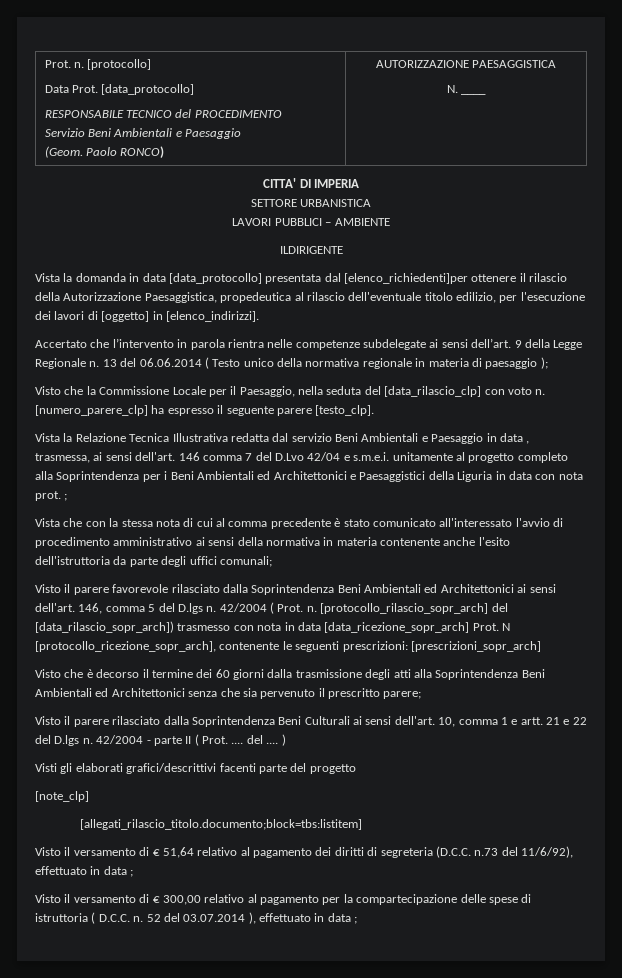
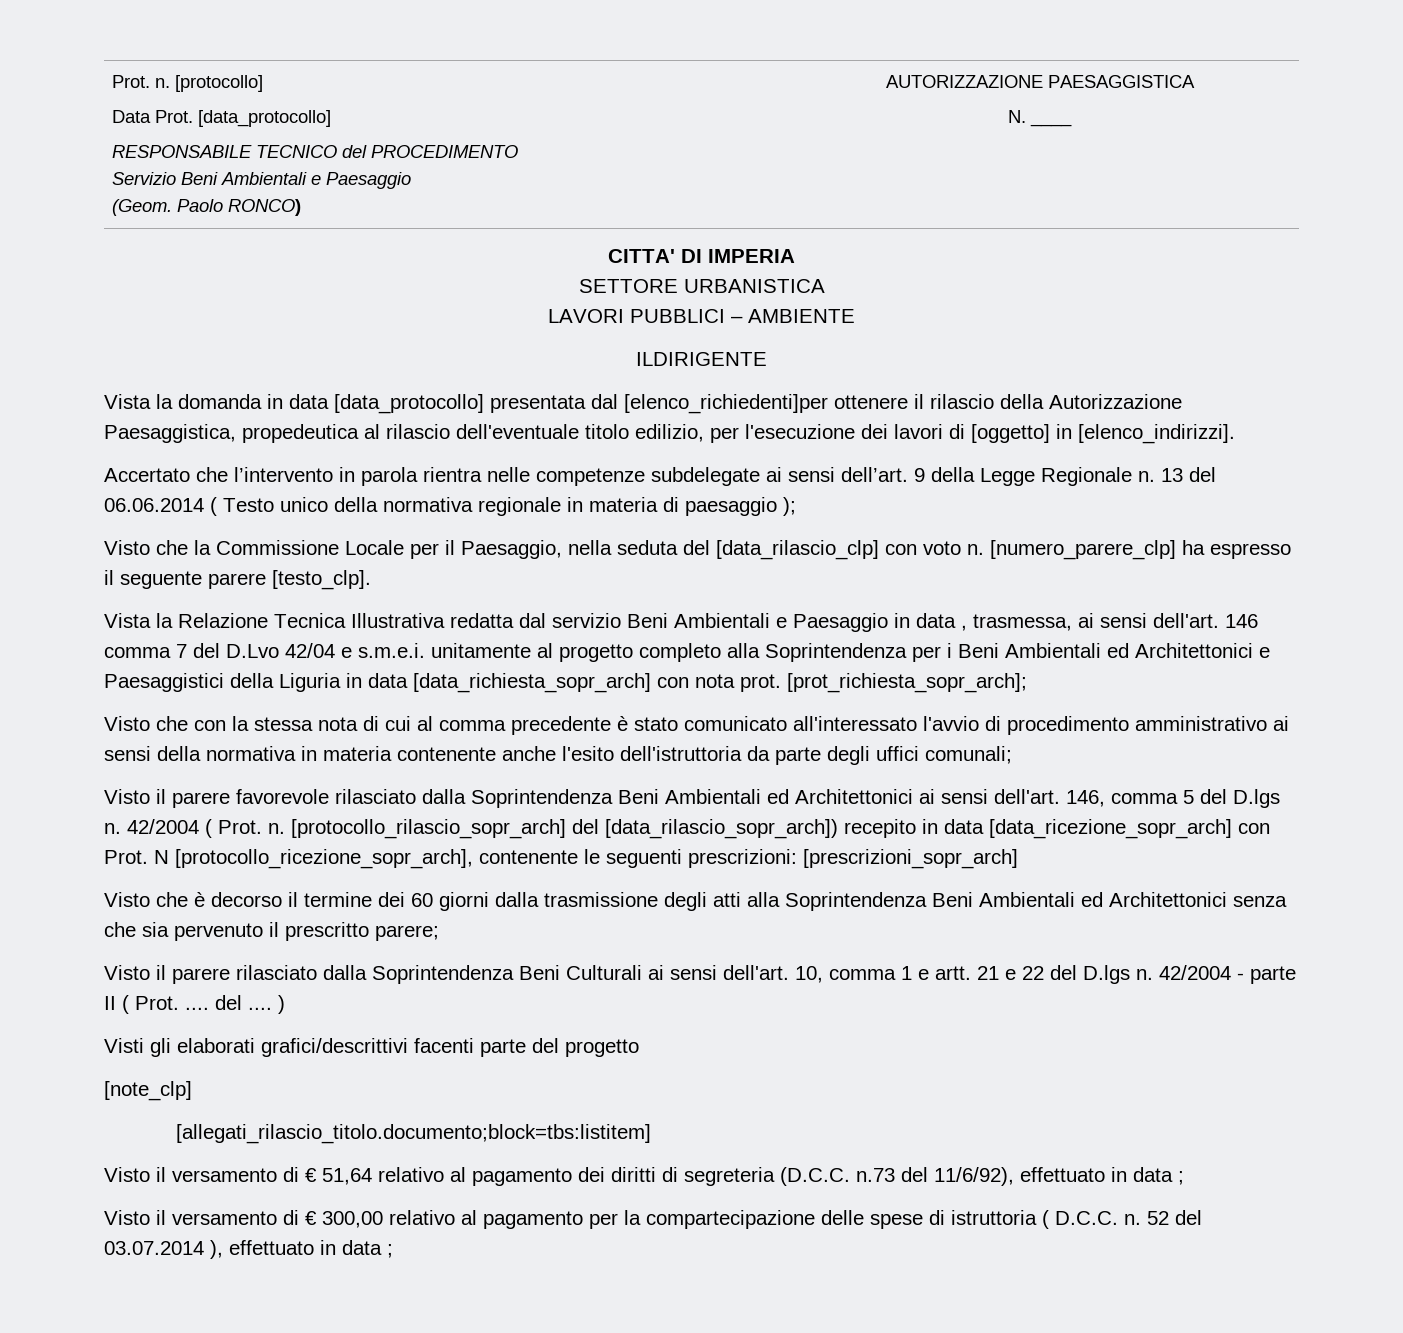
- 146 comma 7 del D.Lvo 42/04 e s.m.e.i. unitamente al progetto completo alla Soprintendenza per i Beni Ambientali ed Architettonici e Paesaggistici della Liguria in data con nota prot. ;
- Vista che con la stessa nota di cui al comma precedente è stato comunicato all'interessato l'avvio di procedimento amministrativo ai sensi della normativa in materia contenente anche l'esito dell'istruttoria da parte degli uffici comunali;
+ 146 comma 7 del D.Lvo 42/04 e s.m.e.i. unitamente al progetto completo alla Soprintendenza per i Beni Ambientali ed Architettonici e Paesaggistici della Liguria in data [data_richiesta_sopr_arch] con nota prot. [prot_richiesta_sopr_arch];
+ Visto che con la stessa nota di cui al comma precedente è stato comunicato all'interessato l'avvio di procedimento amministrativo ai sensi della normativa in materia contenente anche l'esito dell'istruttoria da parte degli uffici comunali;
- [protocollo_rilascio_sopr_arch] del [data_rilascio_sopr_arch]) trasmesso con nota in data [data_ricezione_sopr_arch] Prot.
+ [protocollo_rilascio_sopr_arch] del [data_rilascio_sopr_arch]) recepito in data [data_ricezione_sopr_arch] con Prot.

